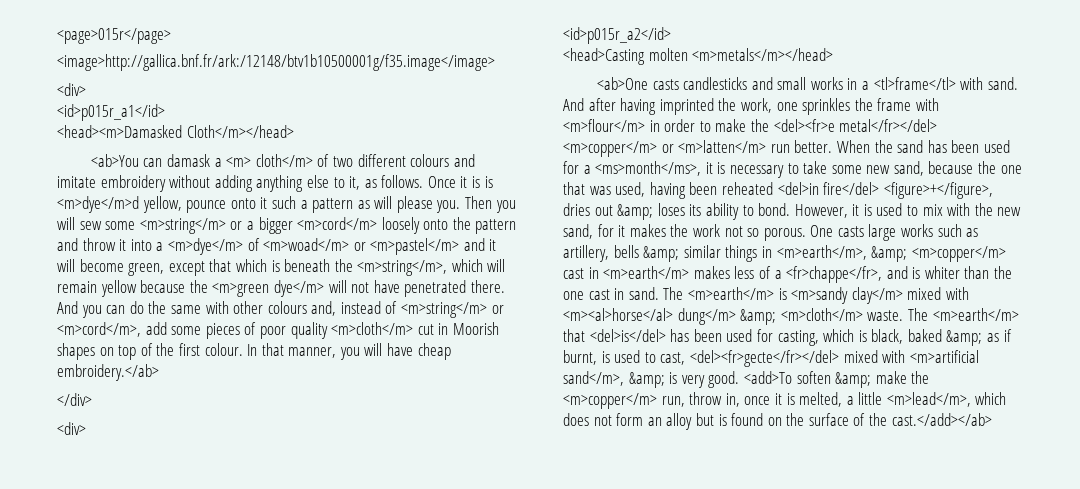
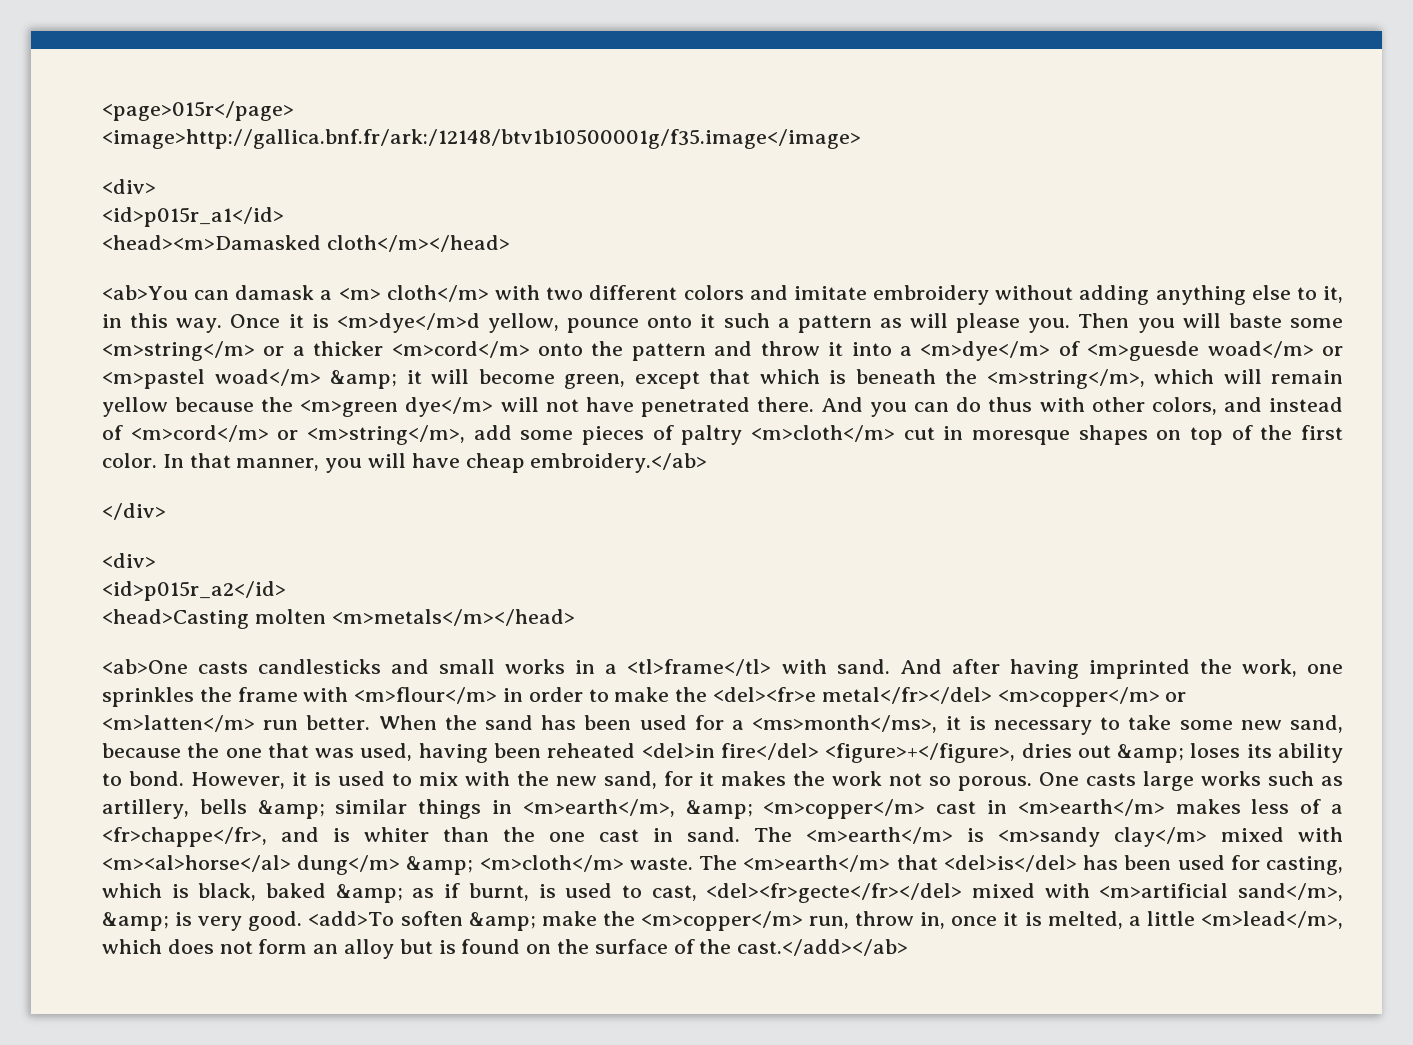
- <head><m>Damasked Cloth</m></head>
+ <head><m>Damasked cloth</m></head>
- <ab>You can damask a <m> cloth</m> of two different colours and imitate embroidery without adding anything else to it, as follows.
+ <ab>You can damask a <m> cloth</m> with two different colors and imitate embroidery without adding anything else to it, in this way.
- Once it is is <m>dye</m>d yellow, pounce onto it such a pattern as will please you.
+ Once it is <m>dye</m>d yellow, pounce onto it such a pattern as will please you.
- Then you will sew some <m>string</m> or a bigger <m>cord</m> loosely onto the pattern and throw it into a <m>dye</m> of <m>woad</m> or <m>pastel</m> and it will become green, except that which is beneath the <m>string</m>, which will remain yellow because the <m>green dye</m> will not have penetrated there.
+ Then you will baste some <m>string</m> or a thicker <m>cord</m> onto the pattern and throw it into a <m>dye</m> of <m>guesde woad</m> or <m>pastel woad</m> &amp; it will become green, except that which is beneath the <m>string</m>, which will remain yellow because the <m>green dye</m> will not have penetrated there.
- And you can do the same with other colours and, instead of <m>string</m> or <m>cord</m>, add some pieces of poor quality <m>cloth</m> cut in Moorish shapes on top of the first colour.
+ And you can do thus with other colors, and instead of <m>cord</m> or <m>string</m>, add some pieces of paltry <m>cloth</m> cut in moresque shapes on top of the first color.

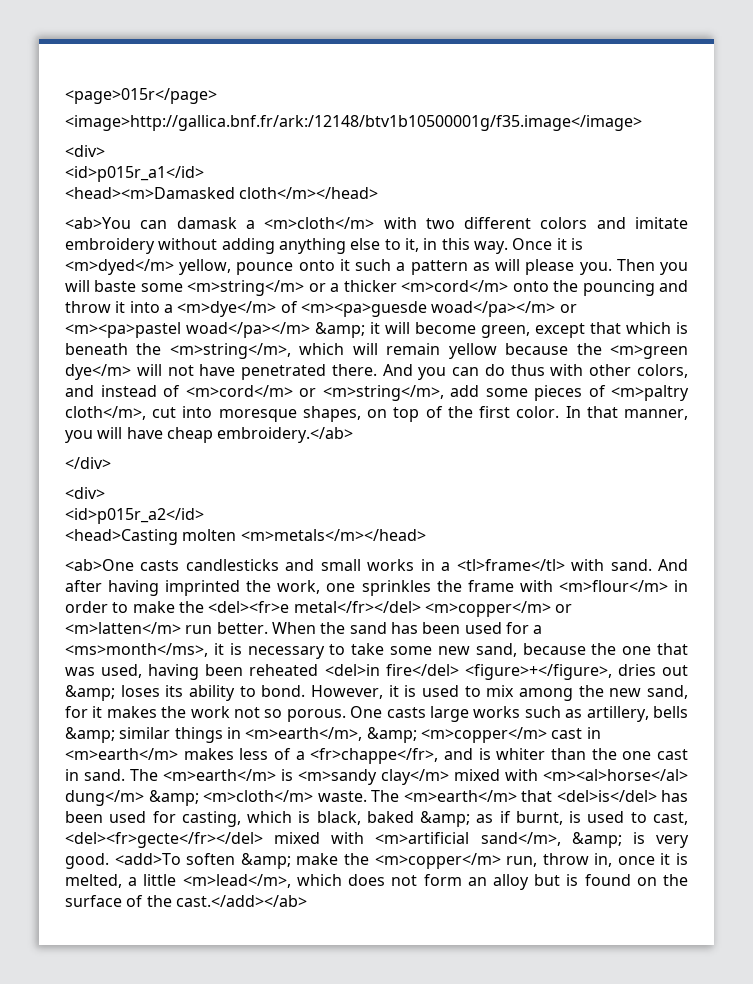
- <ab>You can damask a <m> cloth</m> with two different colors and imitate embroidery without adding anything else to it, in this way.
+ <ab>You can damask a <m>cloth</m> with two different colors and imitate embroidery without adding anything else to it, in this way.
- Once it is <m>dye</m>d yellow, pounce onto it such a pattern as will please you.
+ Once it is <m>dyed</m> yellow, pounce onto it such a pattern as will please you.
- Then you will baste some <m>string</m> or a thicker <m>cord</m> onto the pattern and throw it into a <m>dye</m> of <m>guesde woad</m> or <m>pastel woad</m> &amp; it will become green, except that which is beneath the <m>string</m>, which will remain yellow because the <m>green dye</m> will not have penetrated there.
+ Then you will baste some <m>string</m> or a thicker <m>cord</m> onto the pouncing and throw it into a <m>dye</m> of <m><pa>guesde woad</pa></m> or <m><pa>pastel woad</pa></m> &amp; it will become green, except that which is beneath the <m>string</m>, which will remain yellow because the <m>green dye</m> will not have penetrated there.
- And you can do thus with other colors, and instead of <m>cord</m> or <m>string</m>, add some pieces of paltry <m>cloth</m> cut in moresque shapes on top of the first color.
+ And you can do thus with other colors, and instead of <m>cord</m> or <m>string</m>, add some pieces of <m>paltry cloth</m>, cut into moresque shapes, on top of the first color.
- However, it is used to mix with the new sand, for it makes the work not so porous.
+ However, it is used to mix among the new sand, for it makes the work not so porous.

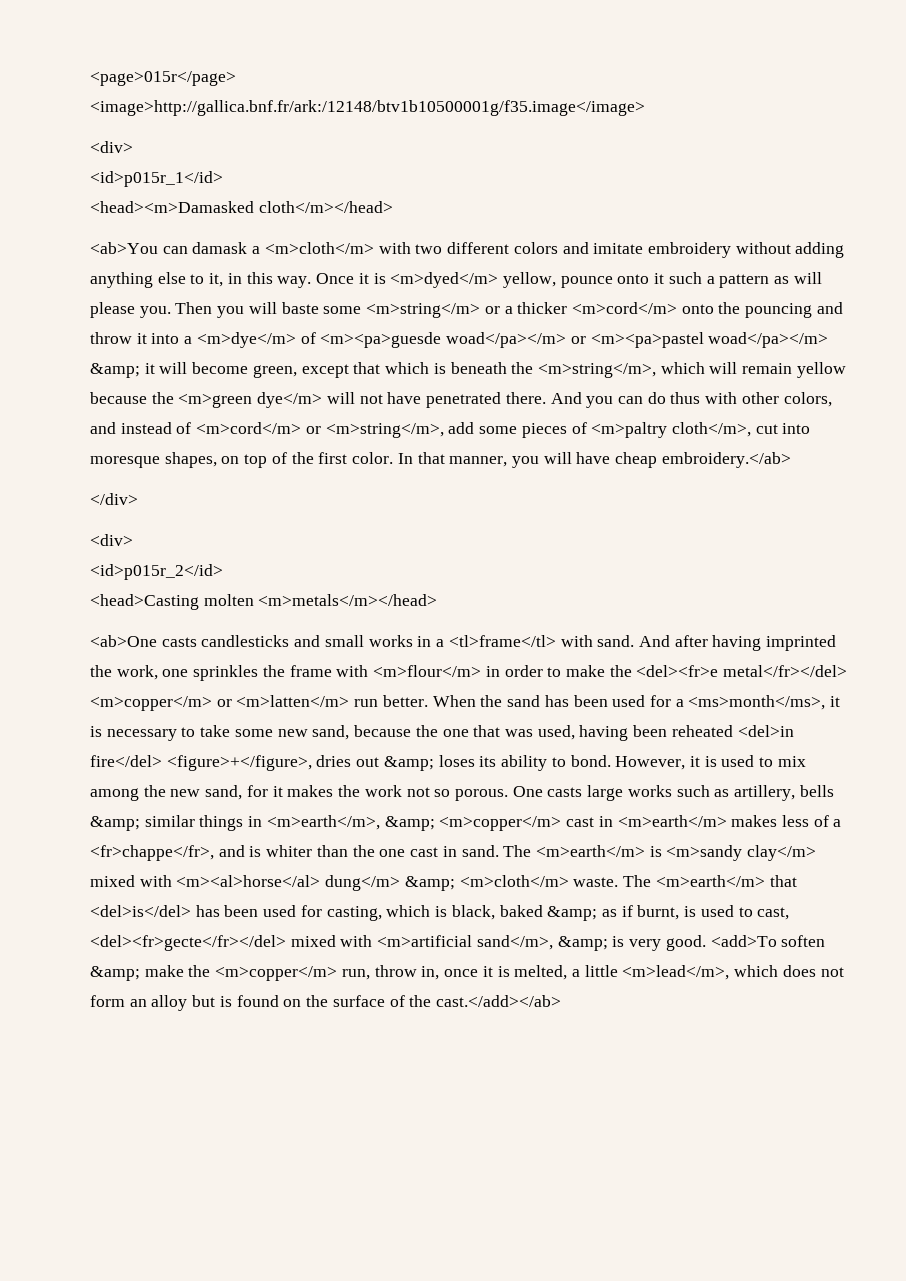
- <id>p015r_a1</id>
+ <id>p015r_1</id>
- <id>p015r_a2</id>
+ <id>p015r_2</id>

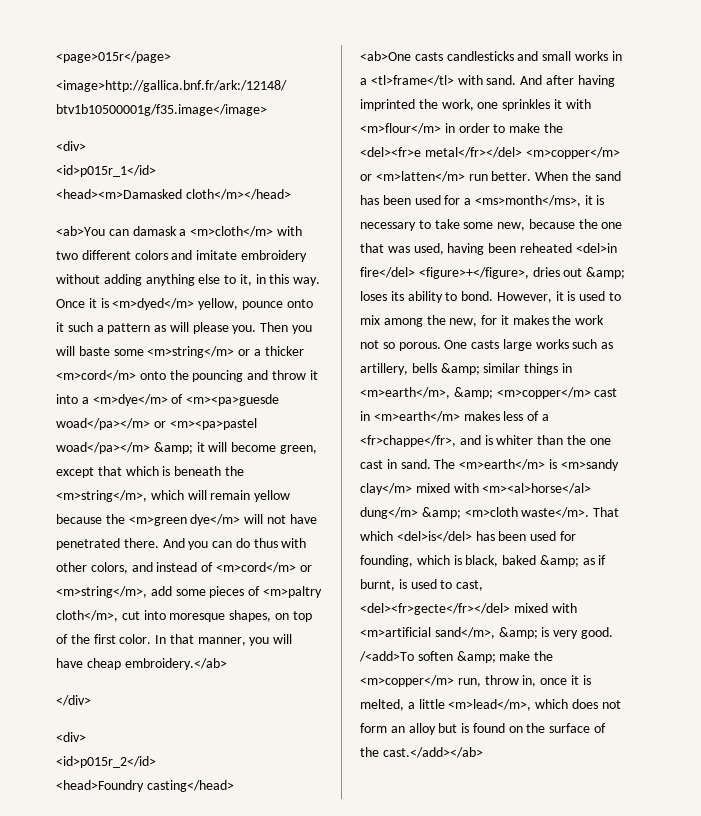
- <head>Casting molten <m>metals</m></head>
+ <head>Foundry casting</head>
- And after having imprinted the work, one sprinkles the frame with <m>flour</m> in order to make the <del><fr>e metal</fr></del> <m>copper</m> or <m>latten</m> run better.
+ And after having imprinted the work, one sprinkles it with <m>flour</m> in order to make the <del><fr>e metal</fr></del> <m>copper</m> or <m>latten</m> run better.
- When the sand has been used for a <ms>month</ms>, it is necessary to take some new sand, because the one that was used, having been reheated <del>in fire</del> <figure>+</figure>, dries out &amp; loses its ability to bond.
+ When the sand has been used for a <ms>month</ms>, it is necessary to take some new, because the one that was used, having been reheated <del>in fire</del> <figure>+</figure>, dries out &amp; loses its ability to bond.
- However, it is used to mix among the new sand, for it makes the work not so porous.
+ However, it is used to mix among the new, for it makes the work not so porous.
- The <m>earth</m> is <m>sandy clay</m> mixed with <m><al>horse</al> dung</m> &amp; <m>cloth</m> waste. The <m>earth</m> that <del>is</del> has been used for casting, which is black, baked &amp; as if burnt, is used to cast, <del><fr>gecte</fr></del> mixed with <m>artificial sand</m>, &amp; is very good.
+ The <m>earth</m> is <m>sandy clay</m> mixed with <m><al>horse</al> dung</m> &amp; <m>cloth waste</m>. That which <del>is</del> has been used for founding, which is black, baked &amp; as if burnt, is used to cast, <del><fr>gecte</fr></del> mixed with <m>artificial sand</m>, &amp; is very good.
- <add>To soften &amp; make the <m>copper</m> run, throw in, once it is melted, a little <m>lead</m>, which does not form an alloy but is found on the surface of the cast.</add></ab>
+ /<add>To soften &amp; make the <m>copper</m> run, throw in, once it is melted, a little <m>lead</m>, which does not form an alloy but is found on the surface of the cast.</add></ab>

